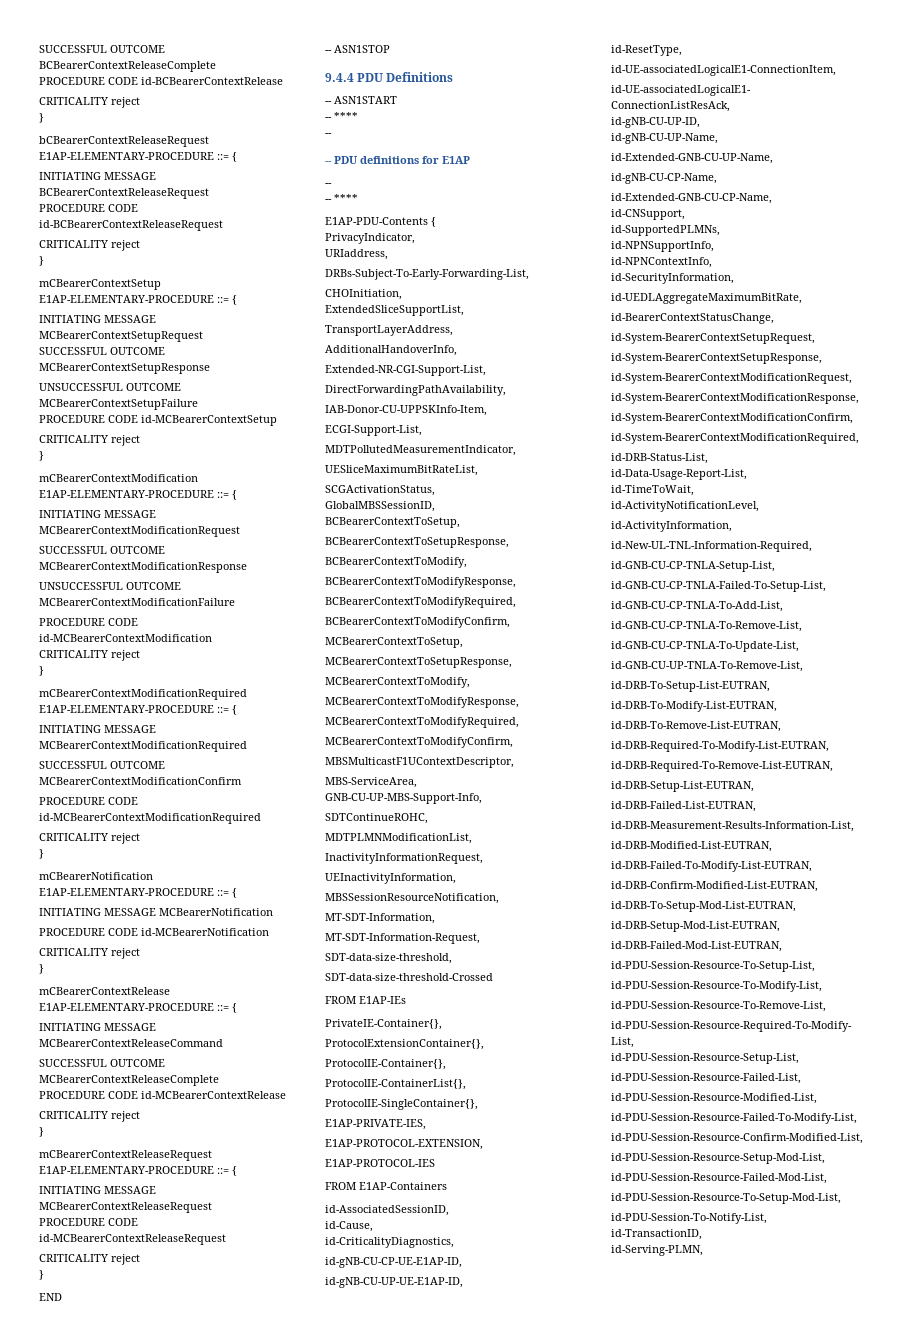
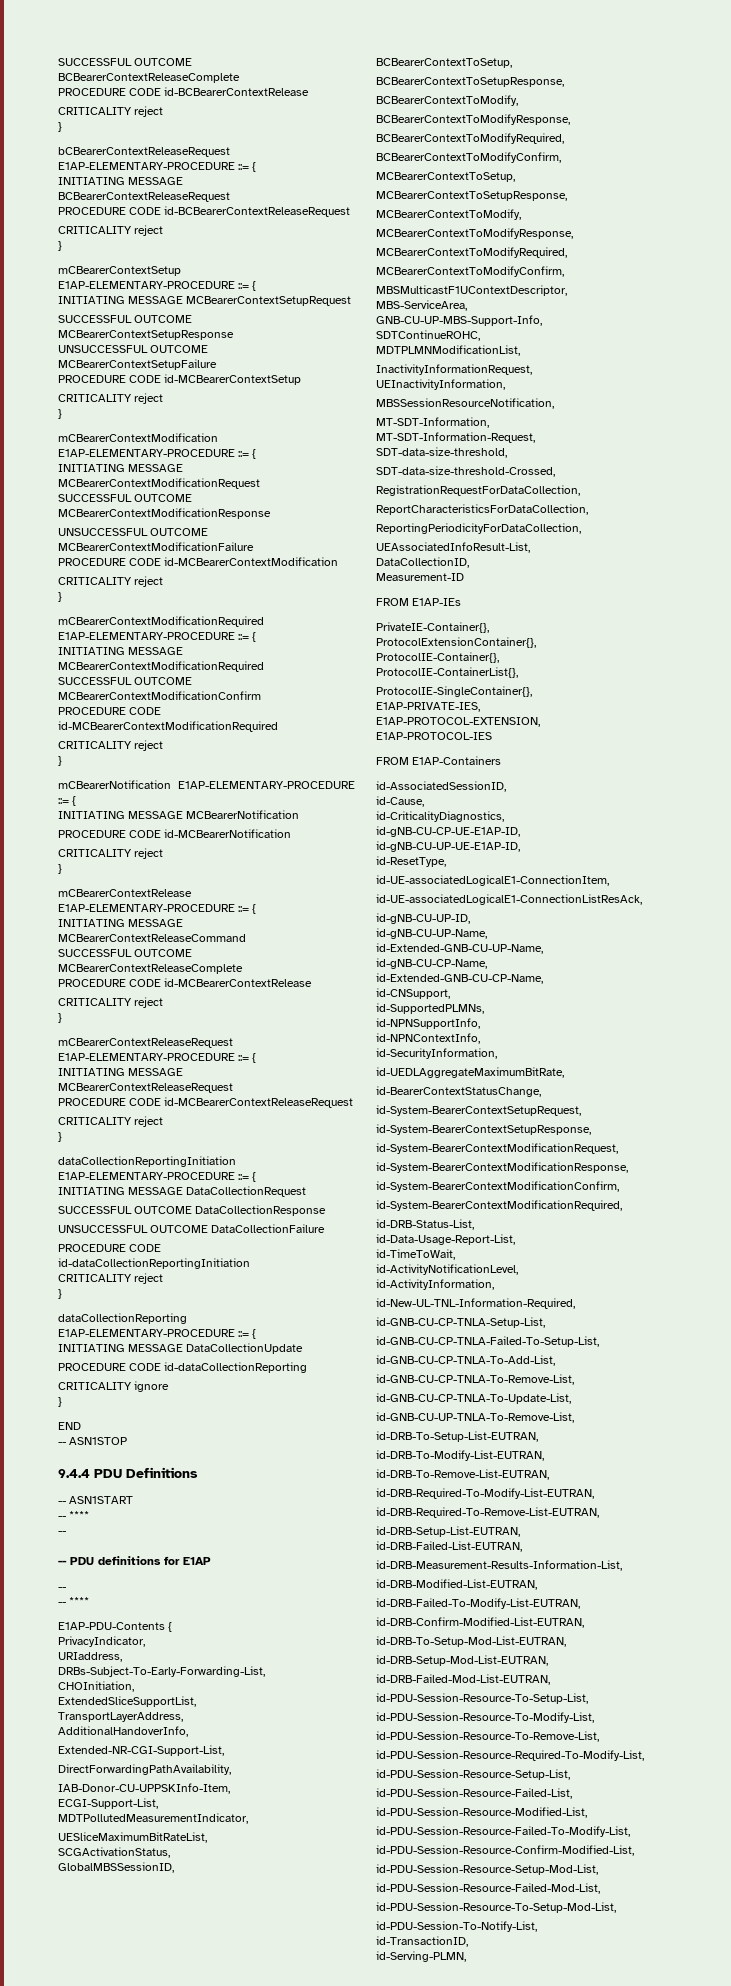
+ dataCollectionReportingInitiation E1AP-ELEMENTARY-PROCEDURE ::= {
+ INITIATING MESSAGE DataCollectionRequest
+ SUCCESSFUL OUTCOME DataCollectionResponse
+ UNSUCCESSFUL OUTCOME DataCollectionFailure
+ PROCEDURE CODE id-dataCollectionReportingInitiation
+ CRITICALITY reject
+ }
+ dataCollectionReporting E1AP-ELEMENTARY-PROCEDURE ::= {
+ INITIATING MESSAGE DataCollectionUpdate
+ PROCEDURE CODE id-dataCollectionReporting
+ CRITICALITY ignore
+ }
- SDT-data-size-threshold-Crossed
+ SDT-data-size-threshold-Crossed,
+ RegistrationRequestForDataCollection,
+ ReportCharacteristicsForDataCollection,
+ ReportingPeriodicityForDataCollection,
+ UEAssociatedInfoResult-List,
+ DataCollectionID,
+ Measurement-ID

